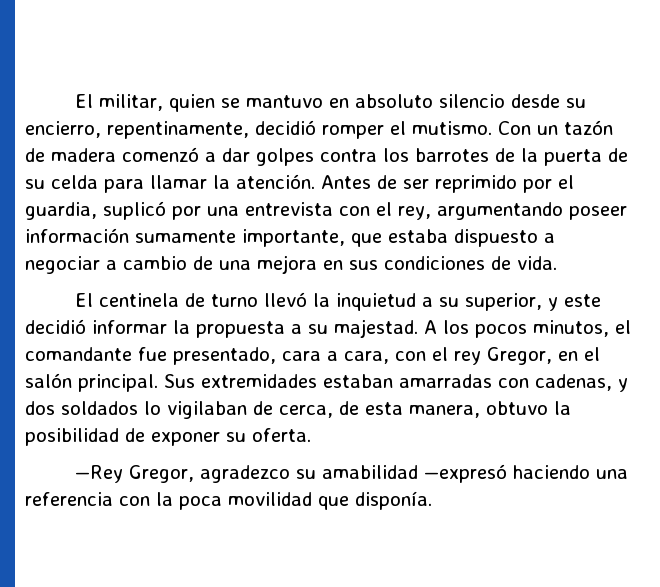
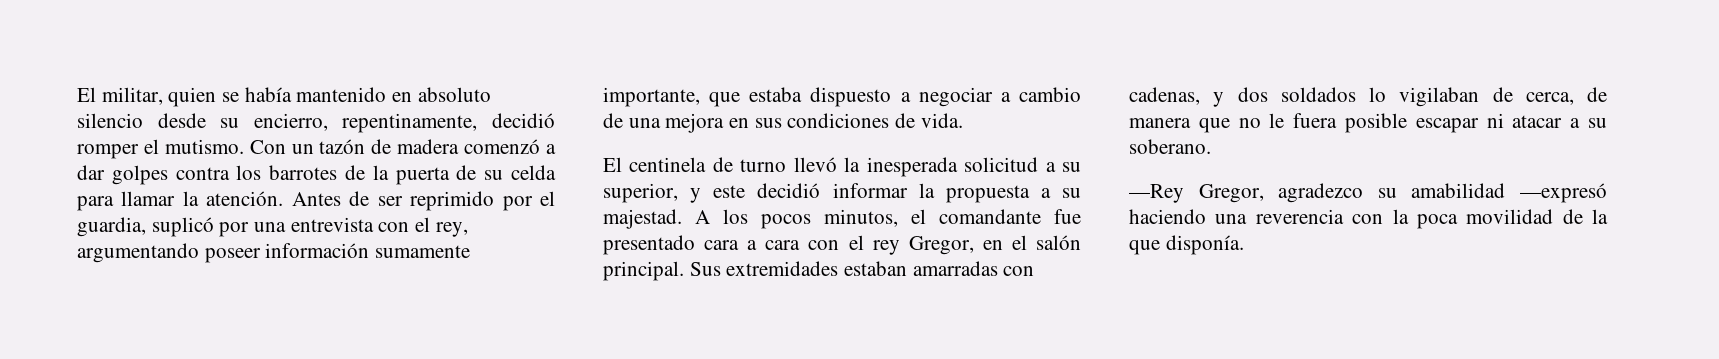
- El militar, quien se mantuvo en absoluto silencio desde su encierro, repentinamente, decidió romper el mutismo.
+ El militar, quien se había mantenido en absoluto silencio desde su encierro, repentinamente, decidió romper el mutismo.
- El centinela de turno llevó la inquietud a su superior, y este decidió informar la propuesta a su majestad.
+ El centinela de turno llevó la inesperada solicitud a su superior, y este decidió informar la propuesta a su majestad.
- A los pocos minutos, el comandante fue presentado, cara a cara, con el rey Gregor, en el salón principal.
+ A los pocos minutos, el comandante fue presentado cara a cara con el rey Gregor, en el salón principal.
- Sus extremidades estaban amarradas con cadenas, y dos soldados lo vigilaban de cerca, de esta manera, obtuvo la posibilidad de exponer su oferta.
+ Sus extremidades estaban amarradas con cadenas, y dos soldados lo vigilaban de cerca, de manera que no le fuera posible escapar ni atacar a su soberano.
- —Rey Gregor, agradezco su amabilidad —expresó haciendo una referencia con la poca movilidad que disponía.
+ —Rey Gregor, agradezco su amabilidad —expresó haciendo una reverencia con la poca movilidad de la que disponía.

